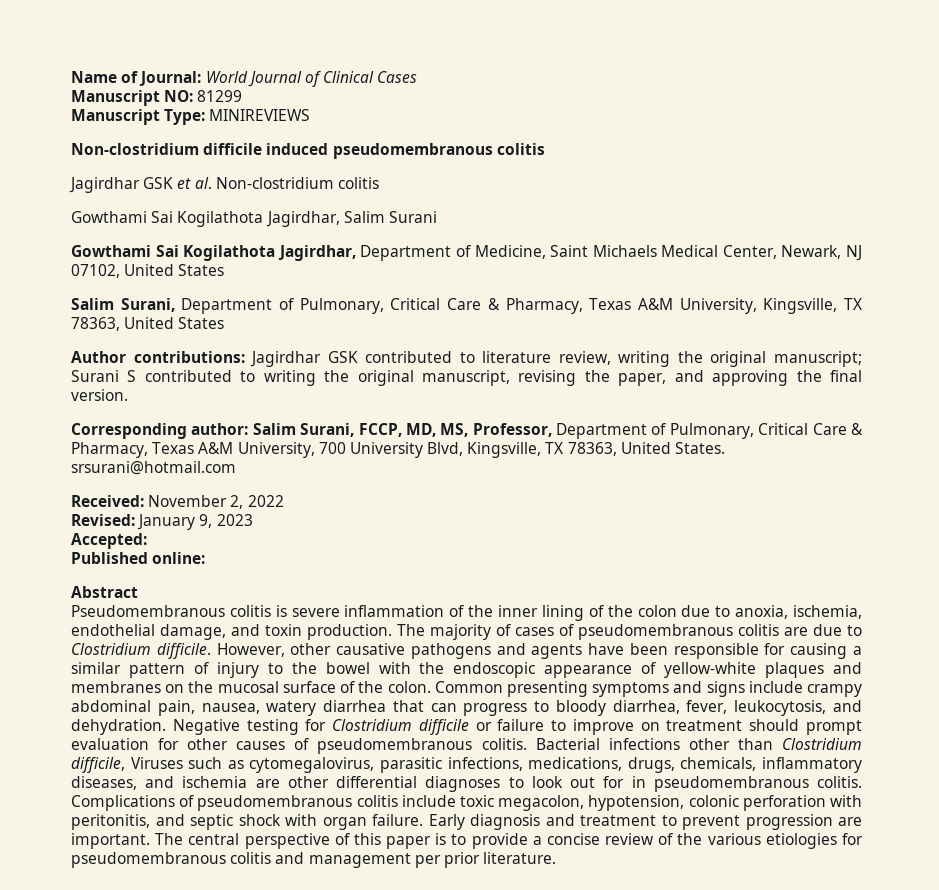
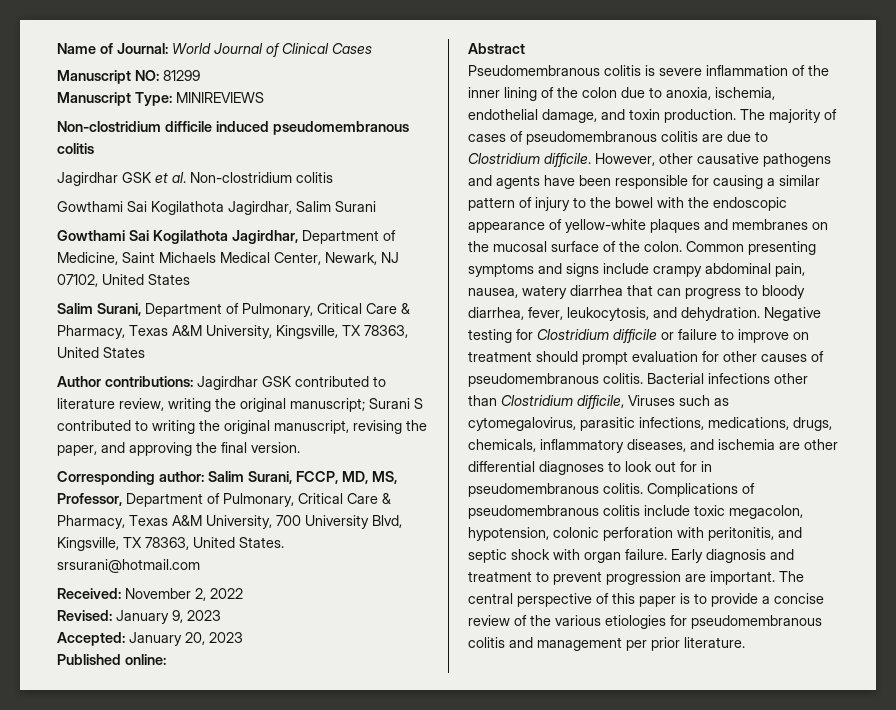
- Accepted:
+ Accepted: January 20, 2023

